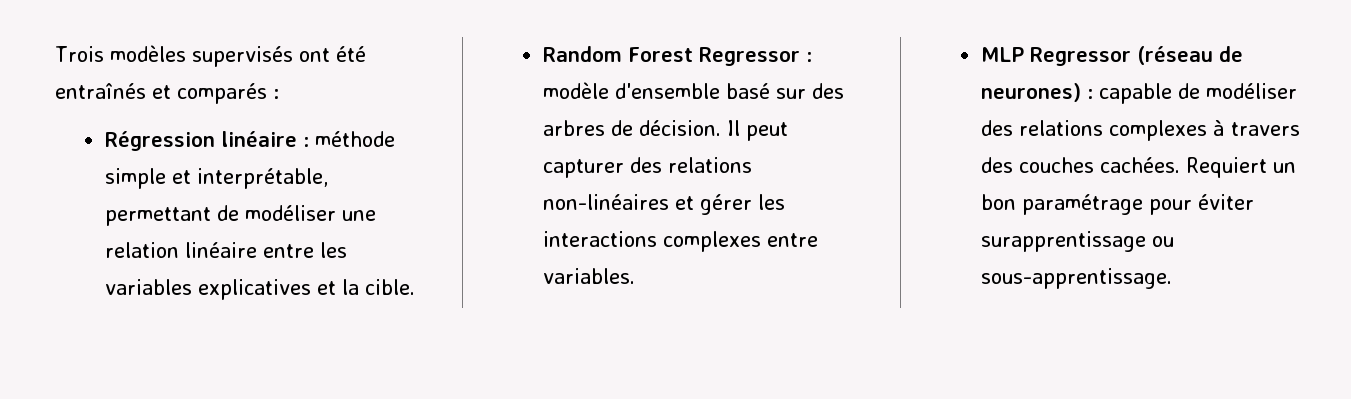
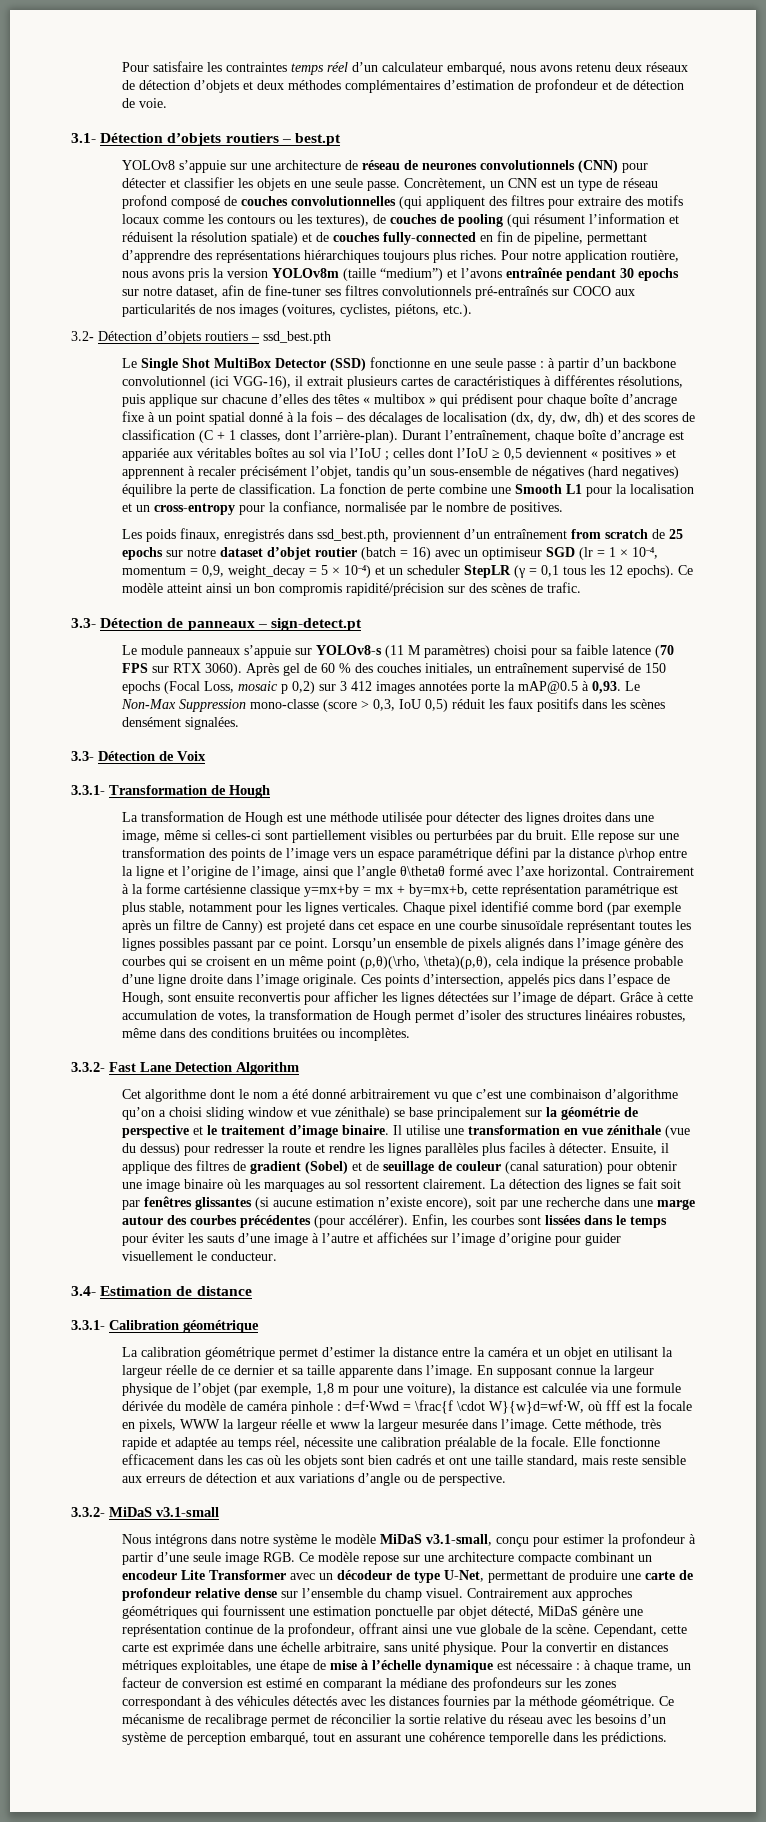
- Trois modèles supervisés ont été entraînés et comparés :
- Régression linéaire : méthode simple et interprétable, permettant de modéliser une relation linéaire entre les variables explicatives et la cible.
- Random Forest Regressor : modèle d'ensemble basé sur des arbres de décision. Il peut capturer des relations non-linéaires et gérer les interactions complexes entre variables.
- MLP Regressor (réseau de neurones) : capable de modéliser des relations complexes à travers des couches cachées. Requiert un bon paramétrage pour éviter surapprentissage ou sous-apprentissage.
+ Pour satisfaire les contraintes temps réel d’un calculateur embarqué, nous avons retenu deux réseaux de détection d’objets et deux méthodes complémentaires d’estimation de profondeur et de détection de voie.
+ 3.1- Détection d’objets routiers – best.pt
+ YOLOv8 s’appuie sur une architecture de réseau de neurones convolutionnels (CNN) pour détecter et classifier les objets en une seule passe. Concrètement, un CNN est un type de réseau profond composé de couches convolutionnelles (qui appliquent des filtres pour extraire des motifs locaux comme les contours ou les textures), de couches de pooling (qui résument l’information et réduisent la résolution spatiale) et de couches fully-connected en fin de pipeline, permettant d’apprendre des représentations hiérarchiques toujours plus riches. Pour notre application routière, nous avons pris la version YOLOv8m (taille “medium”) et l’avons entraînée pendant 30 epochs sur notre dataset, afin de fine-tuner ses filtres convolutionnels pré-entraînés sur COCO aux particularités de nos images (voitures, cyclistes, piétons, etc.).
+ 3.2- Détection d’objets routiers – ssd_best.pth
+ Le Single Shot MultiBox Detector (SSD) fonctionne en une seule passe : à partir d’un backbone convolutionnel (ici VGG-16), il extrait plusieurs cartes de caractéristiques à différentes résolutions, puis applique sur chacune d’elles des têtes « multibox » qui prédisent pour chaque boîte d’ancrage fixe à un point spatial donné à la fois – des décalages de localisation (dx, dy, dw, dh) et des scores de classification (C + 1 classes, dont l’arrière-plan). Durant l’entraînement, chaque boîte d’ancrage est appariée aux véritables boîtes au sol via l’IoU ; celles dont l’IoU ≥ 0,5 deviennent « positives » et apprennent à recaler précisément l’objet, tandis qu’un sous-ensemble de négatives (hard negatives) équilibre la perte de classification. La fonction de perte combine une Smooth L1 pour la localisation et un cross-entropy pour la confiance, normalisée par le nombre de positives.
+ Les poids finaux, enregistrés dans ssd_best.pth, proviennent d’un entraînement from scratch de 25 epochs sur notre dataset d’objet routier (batch = 16) avec un optimiseur SGD (lr = 1 × 10⁻⁴, momentum = 0,9, weight_decay = 5 × 10⁻⁴) et un scheduler StepLR (γ = 0,1 tous les 12 epochs). Ce modèle atteint ainsi un bon compromis rapidité/précision sur des scènes de trafic.
+ 3.3- Détection de panneaux – sign-detect.pt
+ Le module panneaux s’appuie sur YOLOv8-s (11 M paramètres) choisi pour sa faible latence (70 FPS sur RTX 3060). Après gel de 60 % des couches initiales, un entraînement supervisé de 150 epochs (Focal Loss, mosaic p 0,2) sur 3 412 images annotées porte la mAP@0.5 à 0,93. Le Non-Max Suppression mono-classe (score > 0,3, IoU 0,5) réduit les faux positifs dans les scènes densément signalées.
+ 3.3- Détection de Voix
+ 3.3.1- Transformation de Hough
+ La transformation de Hough est une méthode utilisée pour détecter des lignes droites dans une image, même si celles-ci sont partiellement visibles ou perturbées par du bruit. Elle repose sur une transformation des points de l’image vers un espace paramétrique défini par la distance ρ\rhoρ entre la ligne et l’origine de l’image, ainsi que l’angle θ\thetaθ formé avec l’axe horizontal. Contrairement à la forme cartésienne classique y=mx+by = mx + by=mx+b, cette représentation paramétrique est plus stable, notamment pour les lignes verticales. Chaque pixel identifié comme bord (par exemple après un filtre de Canny) est projeté dans cet espace en une courbe sinusoïdale représentant toutes les lignes possibles passant par ce point. Lorsqu’un ensemble de pixels alignés dans l’image génère des courbes qui se croisent en un même point (ρ,θ)(\rho, \theta)(ρ,θ), cela indique la présence probable d’une ligne droite dans l’image originale. Ces points d’intersection, appelés pics dans l’espace de Hough, sont ensuite reconvertis pour afficher les lignes détectées sur l’image de départ. Grâce à cette accumulation de votes, la transformation de Hough permet d’isoler des structures linéaires robustes, même dans des conditions bruitées ou incomplètes.
+ 3.3.2- Fast Lane Detection Algorithm
+ Cet algorithme dont le nom a été donné arbitrairement vu que c’est une combinaison d’algorithme qu’on a choisi sliding window et vue zénithale) se base principalement sur la géométrie de perspective et le traitement d’image binaire. Il utilise une transformation en vue zénithale (vue du dessus) pour redresser la route et rendre les lignes parallèles plus faciles à détecter. Ensuite, il applique des filtres de gradient (Sobel) et de seuillage de couleur (canal saturation) pour obtenir une image binaire où les marquages au sol ressortent clairement. La détection des lignes se fait soit par fenêtres glissantes (si aucune estimation n’existe encore), soit par une recherche dans une marge autour des courbes précédentes (pour accélérer). Enfin, les courbes sont lissées dans le temps pour éviter les sauts d’une image à l’autre et affichées sur l’image d’origine pour guider visuellement le conducteur.
+ 3.4- Estimation de distance
+ 3.3.1- Calibration géométrique
+ La calibration géométrique permet d’estimer la distance entre la caméra et un objet en utilisant la largeur réelle de ce dernier et sa taille apparente dans l’image. En supposant connue la largeur physique de l’objet (par exemple, 1,8 m pour une voiture), la distance est calculée via une formule dérivée du modèle de caméra pinhole : d=f⋅Wwd = \frac{f \cdot W}{w}d=wf⋅W, où fff est la focale en pixels, WWW la largeur réelle et www la largeur mesurée dans l’image. Cette méthode, très rapide et adaptée au temps réel, nécessite une calibration préalable de la focale. Elle fonctionne efficacement dans les cas où les objets sont bien cadrés et ont une taille standard, mais reste sensible aux erreurs de détection et aux variations d’angle ou de perspective.
+ 3.3.2- MiDaS v3.1-small
+ Nous intégrons dans notre système le modèle MiDaS v3.1-small, conçu pour estimer la profondeur à partir d’une seule image RGB. Ce modèle repose sur une architecture compacte combinant un encodeur Lite Transformer avec un décodeur de type U-Net, permettant de produire une carte de profondeur relative dense sur l’ensemble du champ visuel. Contrairement aux approches géométriques qui fournissent une estimation ponctuelle par objet détecté, MiDaS génère une représentation continue de la profondeur, offrant ainsi une vue globale de la scène. Cependant, cette carte est exprimée dans une échelle arbitraire, sans unité physique. Pour la convertir en distances métriques exploitables, une étape de mise à l’échelle dynamique est nécessaire : à chaque trame, un facteur de conversion est estimé en comparant la médiane des profondeurs sur les zones correspondant à des véhicules détectés avec les distances fournies par la méthode géométrique. Ce mécanisme de recalibrage permet de réconcilier la sortie relative du réseau avec les besoins d’un système de perception embarqué, tout en assurant une cohérence temporelle dans les prédictions.

